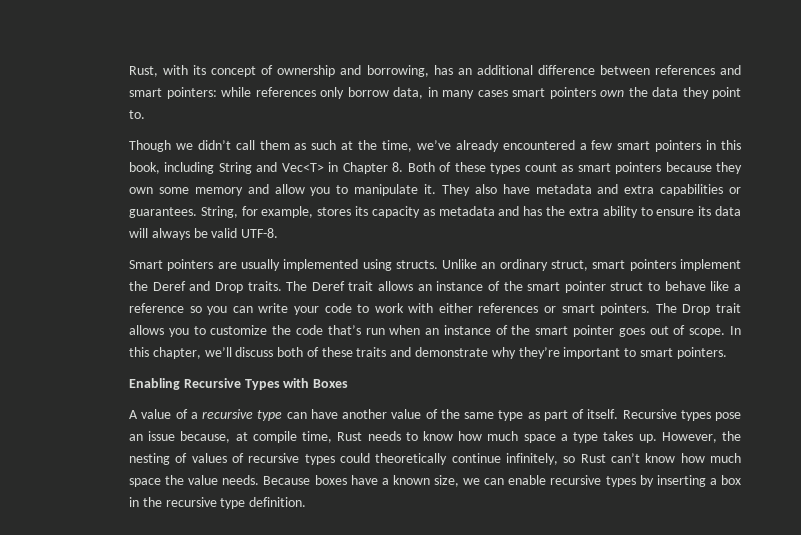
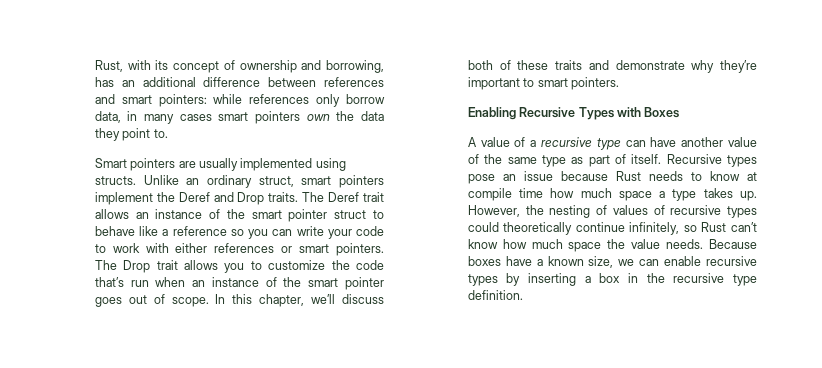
- Though we didn’t call them as such at the time, we’ve already encountered a few smart pointers in this book, including String and Vec<T> in Chapter 8. Both of these types count as smart pointers because they own some memory and allow you to manipulate it. They also have metadata and extra capabilities or guarantees. String, for example, stores its capacity as metadata and has the extra ability to ensure its data will always be valid UTF-8.
- Recursive types pose an issue because, at compile time, Rust needs to know how much space a type takes up.
+ Recursive types pose an issue because Rust needs to know at compile time how much space a type takes up.

